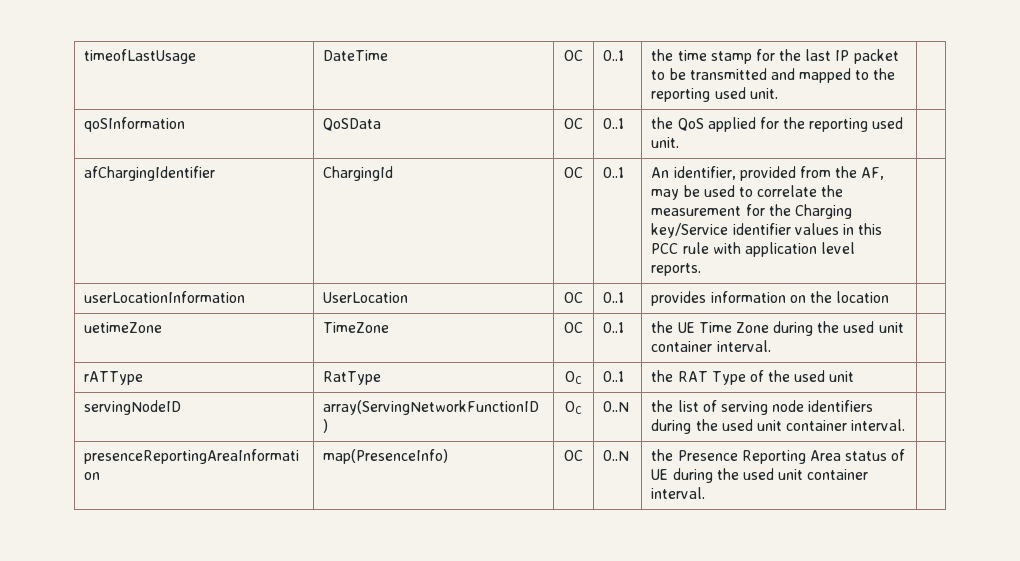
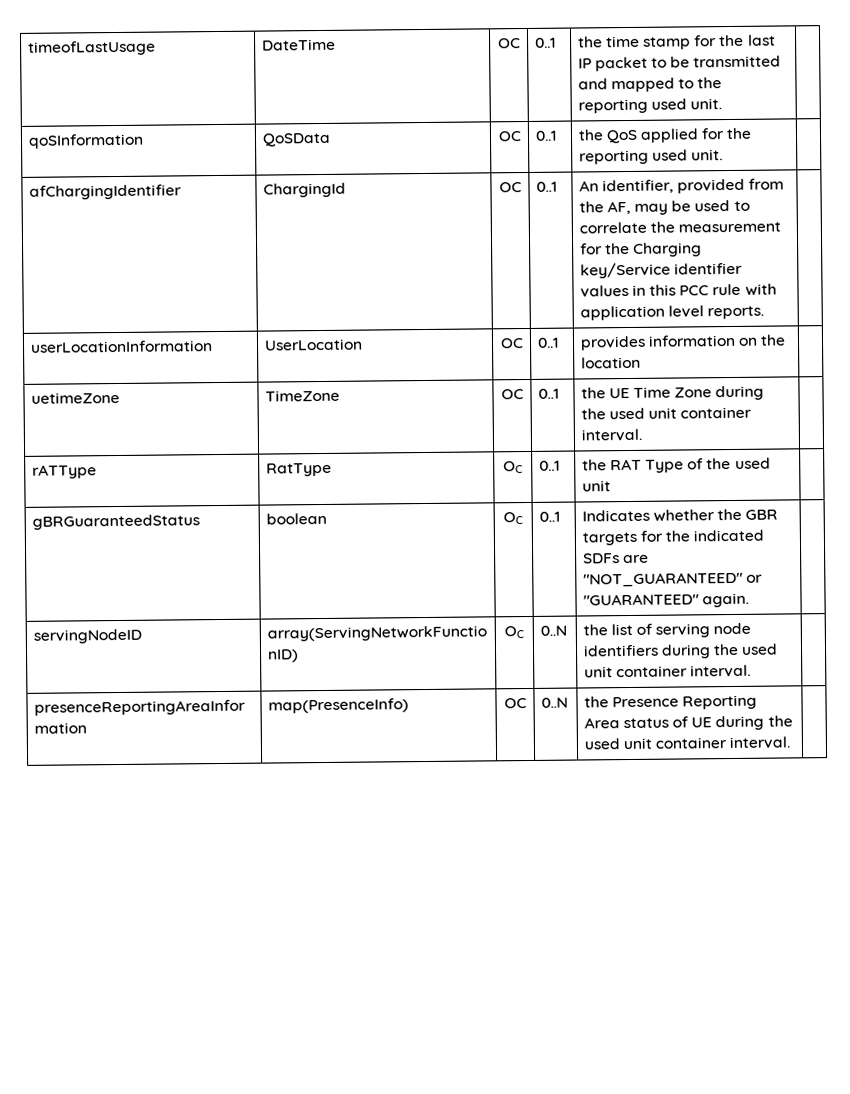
+ gBRGuaranteedStatus | boolean | OC | 0..1 | Indicates whether the GBR targets for the indicated SDFs are "NOT_GUARANTEED" or "GUARANTEED" again. |

